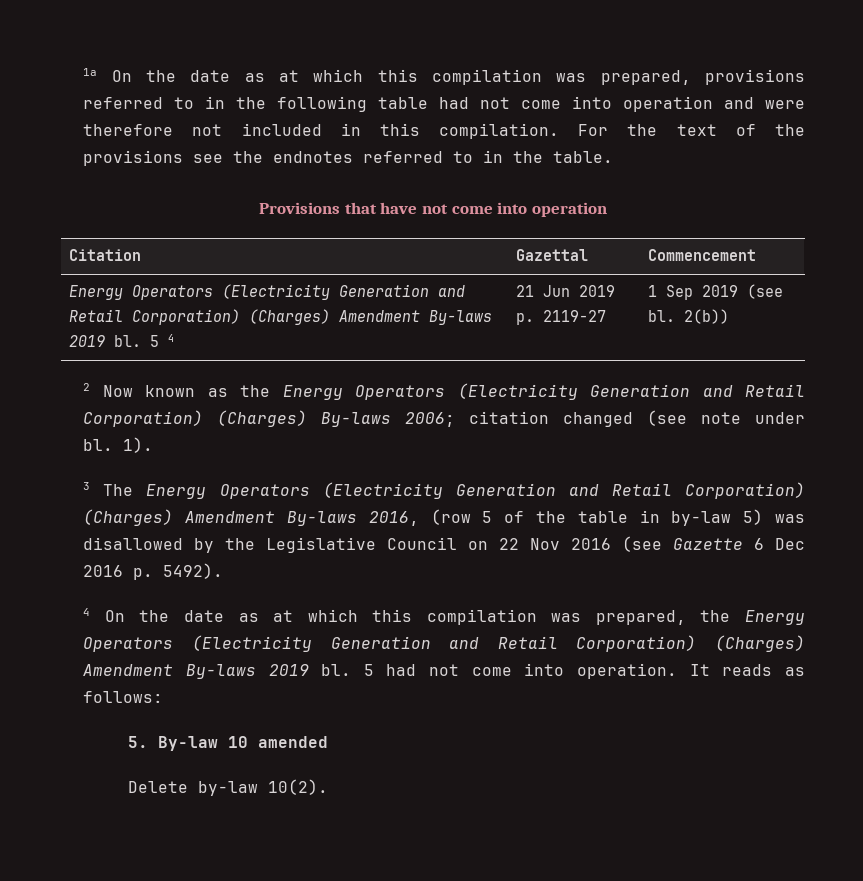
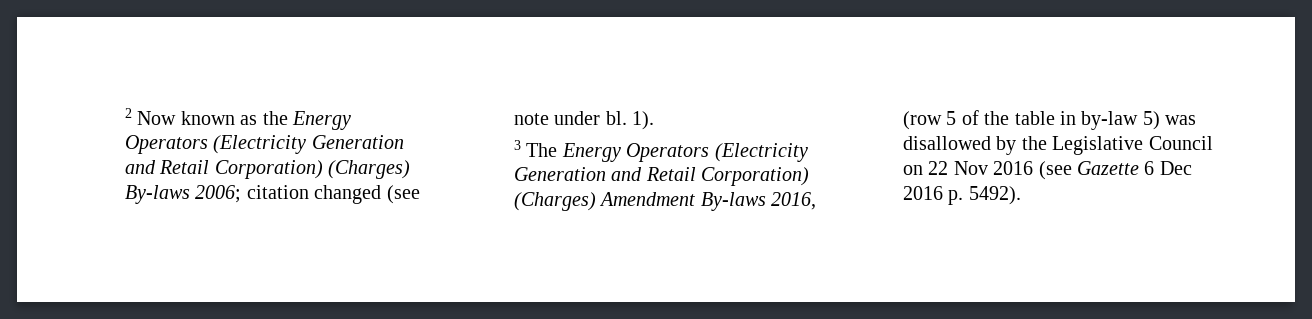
- 1a On the date as at which this compilation was prepared, provisions referred to in the following table had not come into operation and were therefore not included in this compilation. For the text of the provisions see the endnotes referred to in the table.
- Provisions that have not come into operation
- Citation | Gazettal | Commencement
- Energy Operators (Electricity Generation and Retail Corporation) (Charges) Amendment By-laws 2019 bl. 5 4 | 21 Jun 2019 p. 2119-27 | 1 Sep 2019 (see bl. 2(b))
- 4 On the date as at which this compilation was prepared, the Energy Operators (Electricity Generation and Retail Corporation) (Charges) Amendment By-laws 2019 bl. 5 had not come into operation. It reads as follows:
- 5. By-law 10 amended
- Delete by-law 10(2).

